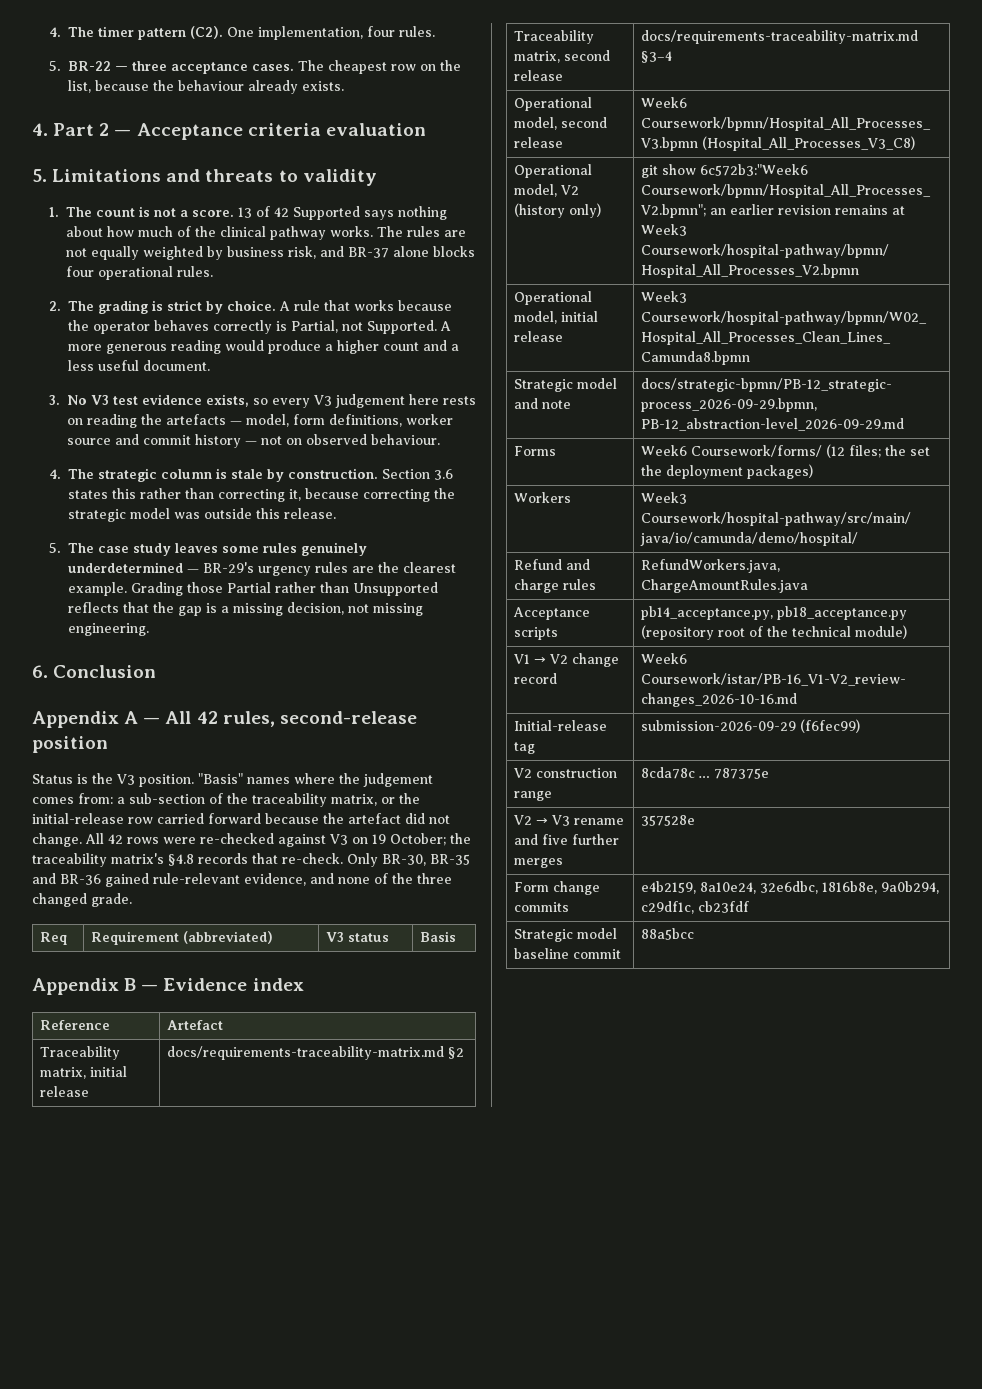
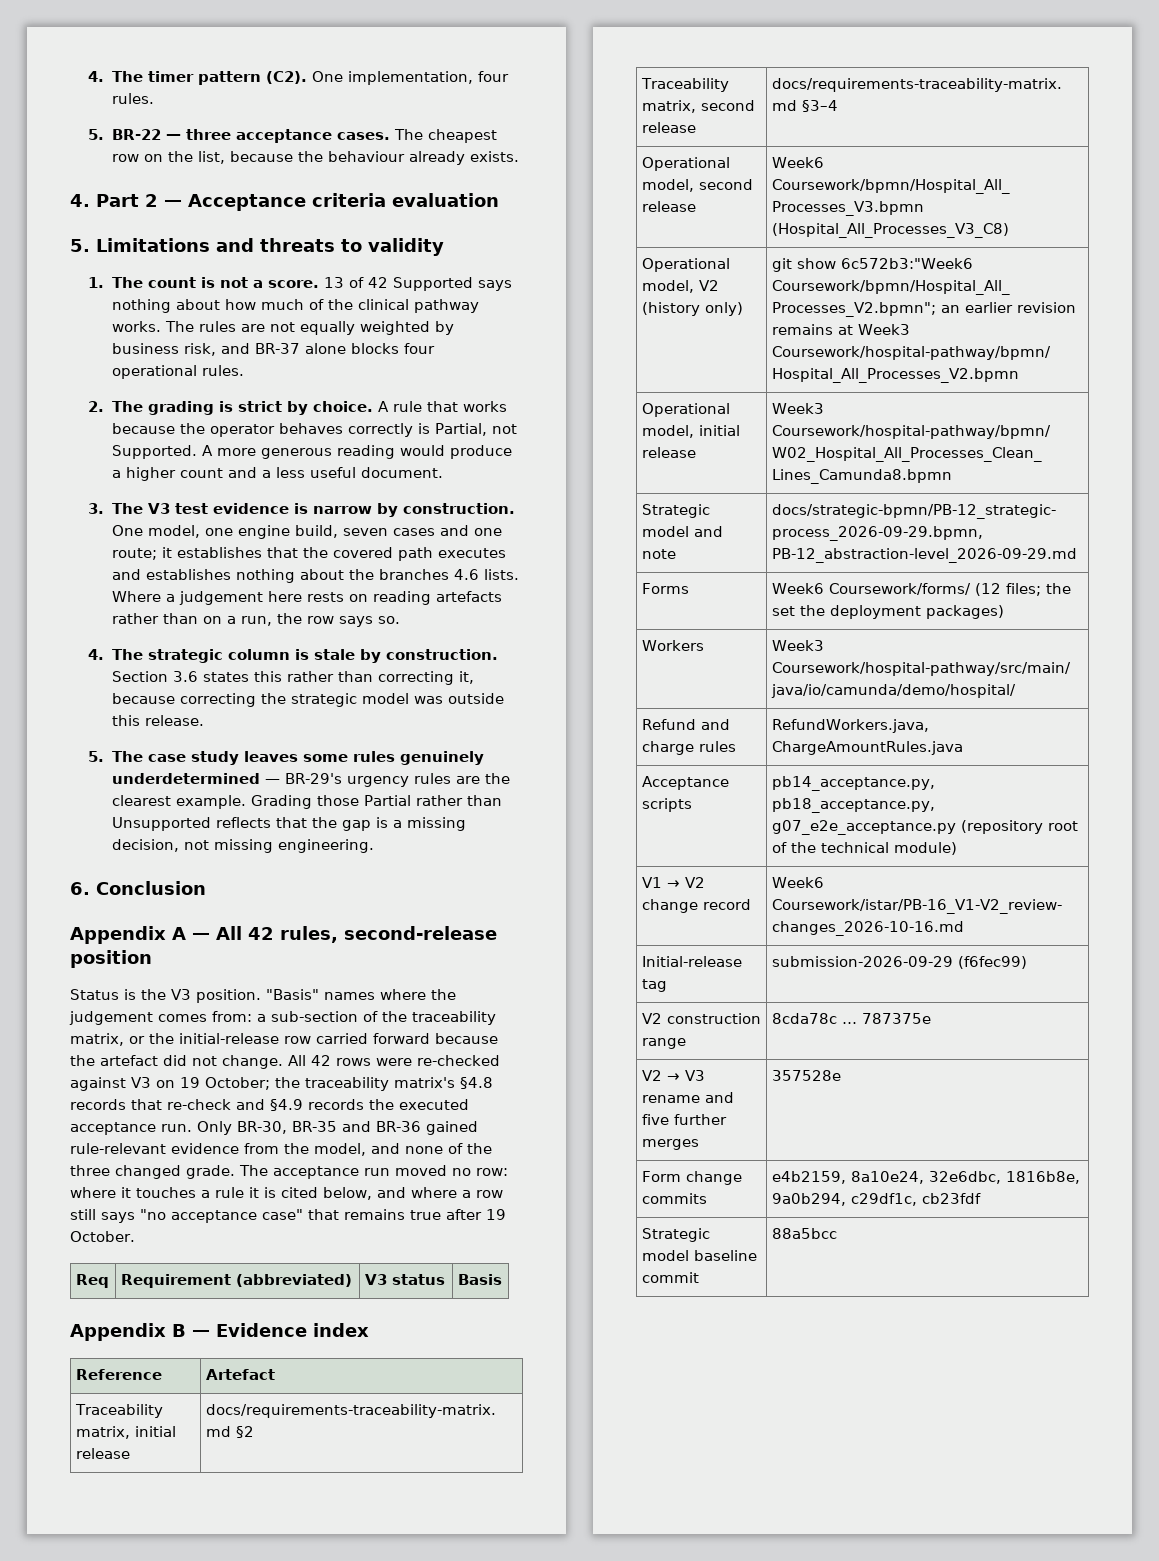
- 3. No V3 test evidence exists, so every V3 judgement here rests on reading the artefacts — model, form definitions, worker source and commit history — not on observed behaviour.
+ 3. The V3 test evidence is narrow by construction. One model, one engine build, seven cases and one route; it establishes that the covered path executes and establishes nothing about the branches 4.6 lists. Where a judgement here rests on reading artefacts rather than on a run, the row says so.
- All 42 rows were re-checked against V3 on 19 October; the traceability matrix's §4.8 records that re-check.
+ All 42 rows were re-checked against V3 on 19 October; the traceability matrix's §4.8 records that re-check and §4.9 records the executed acceptance run.
- Only BR-30, BR-35 and BR-36 gained rule-relevant evidence, and none of the three changed grade.
+ Only BR-30, BR-35 and BR-36 gained rule-relevant evidence from the model, and none of the three changed grade. The acceptance run moved no row: where it touches a rule it is cited below, and where a row still says "no acceptance case" that remains true after 19 October.
- Acceptance scripts | pb14_acceptance.py, pb18_acceptance.py (repository root of the technical module)
+ Acceptance scripts | pb14_acceptance.py, pb18_acceptance.py, g07_e2e_acceptance.py (repository root of the technical module)

